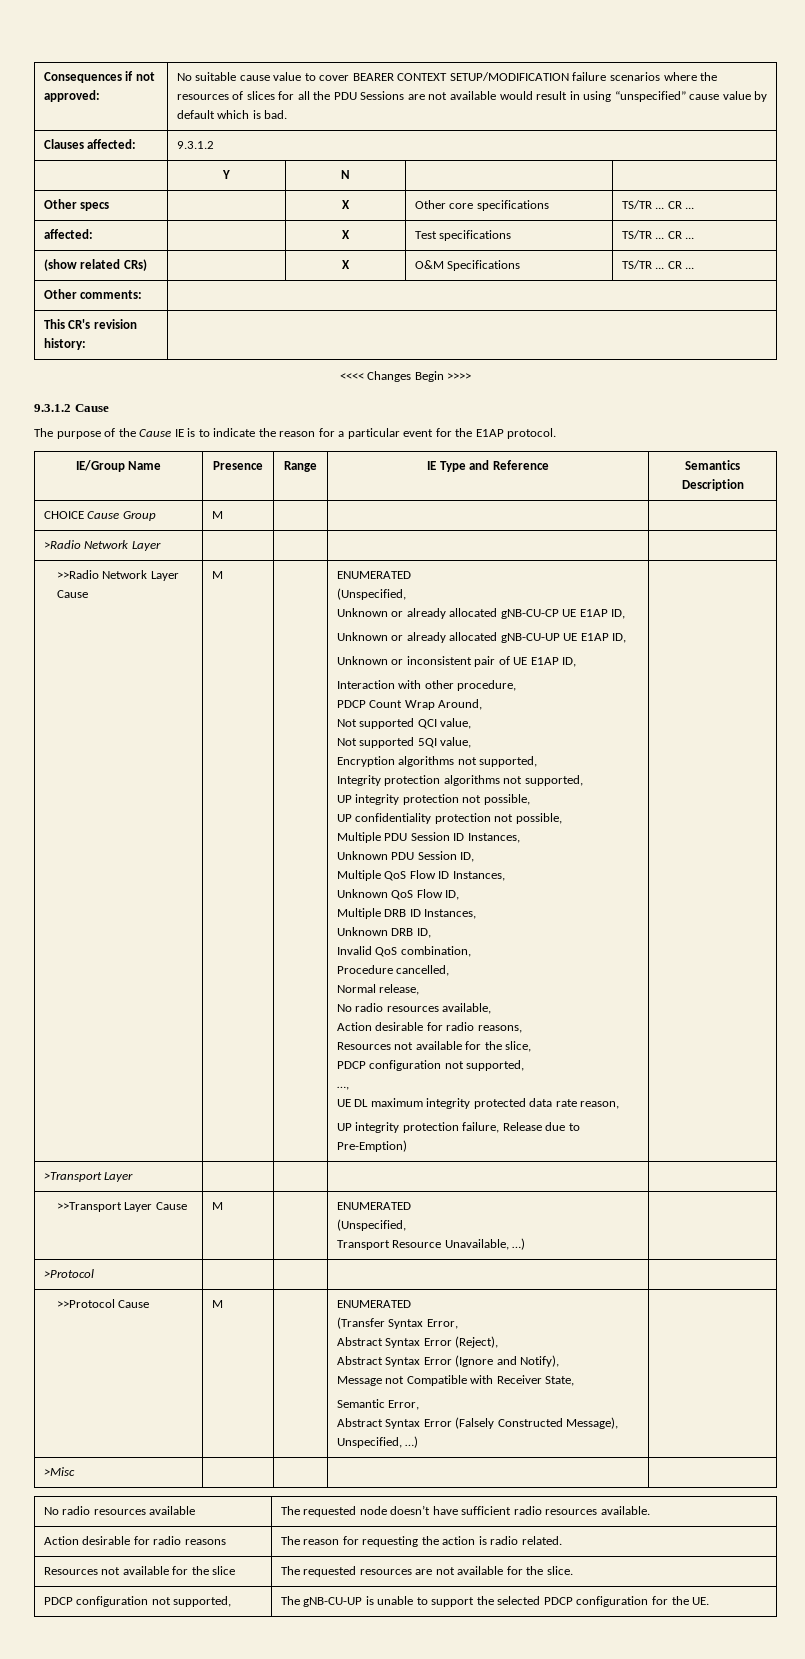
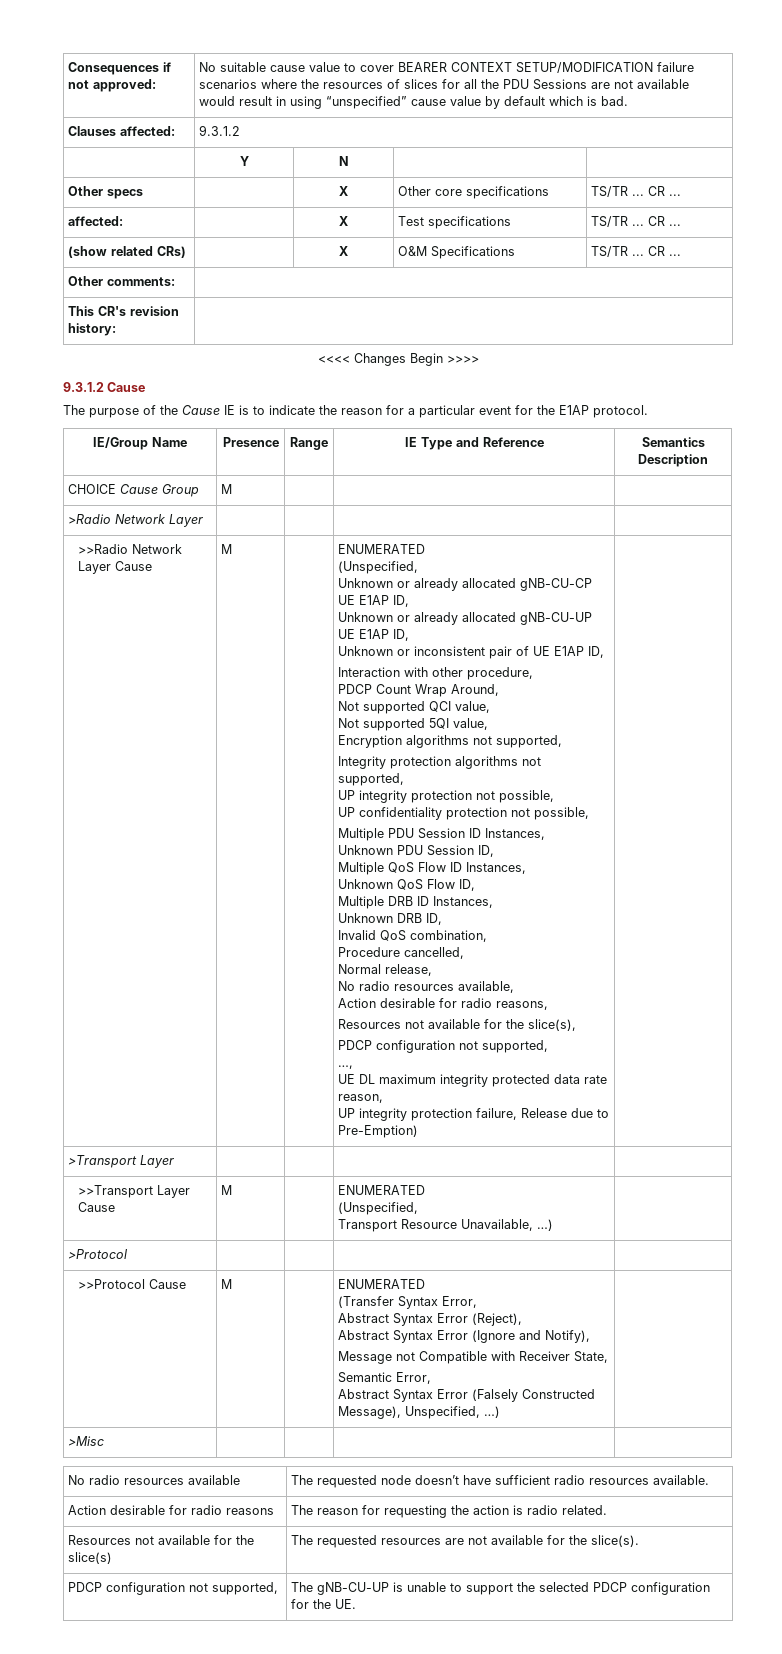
- Resources not available for the slice,
+ Resources not available for the slice(s),
- Resources not available for the slice | The requested resources are not available for the slice.
+ Resources not available for the slice(s) | The requested resources are not available for the slice(s).

